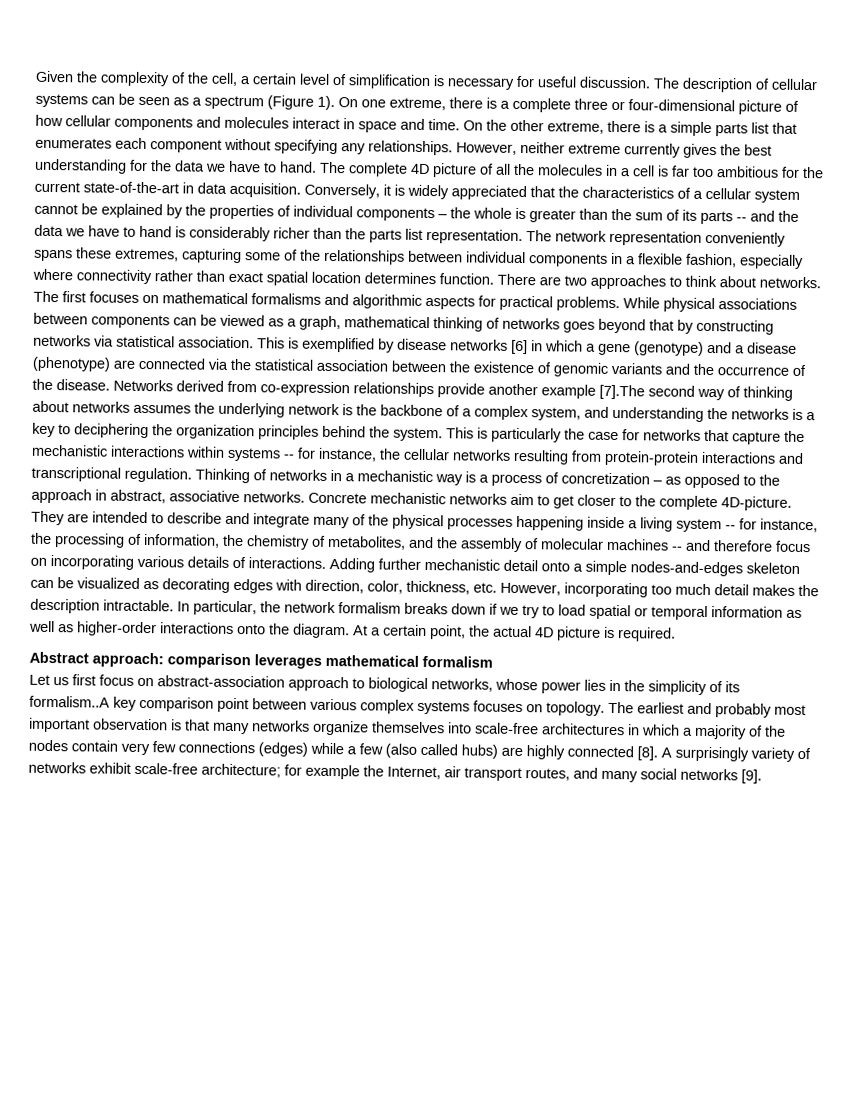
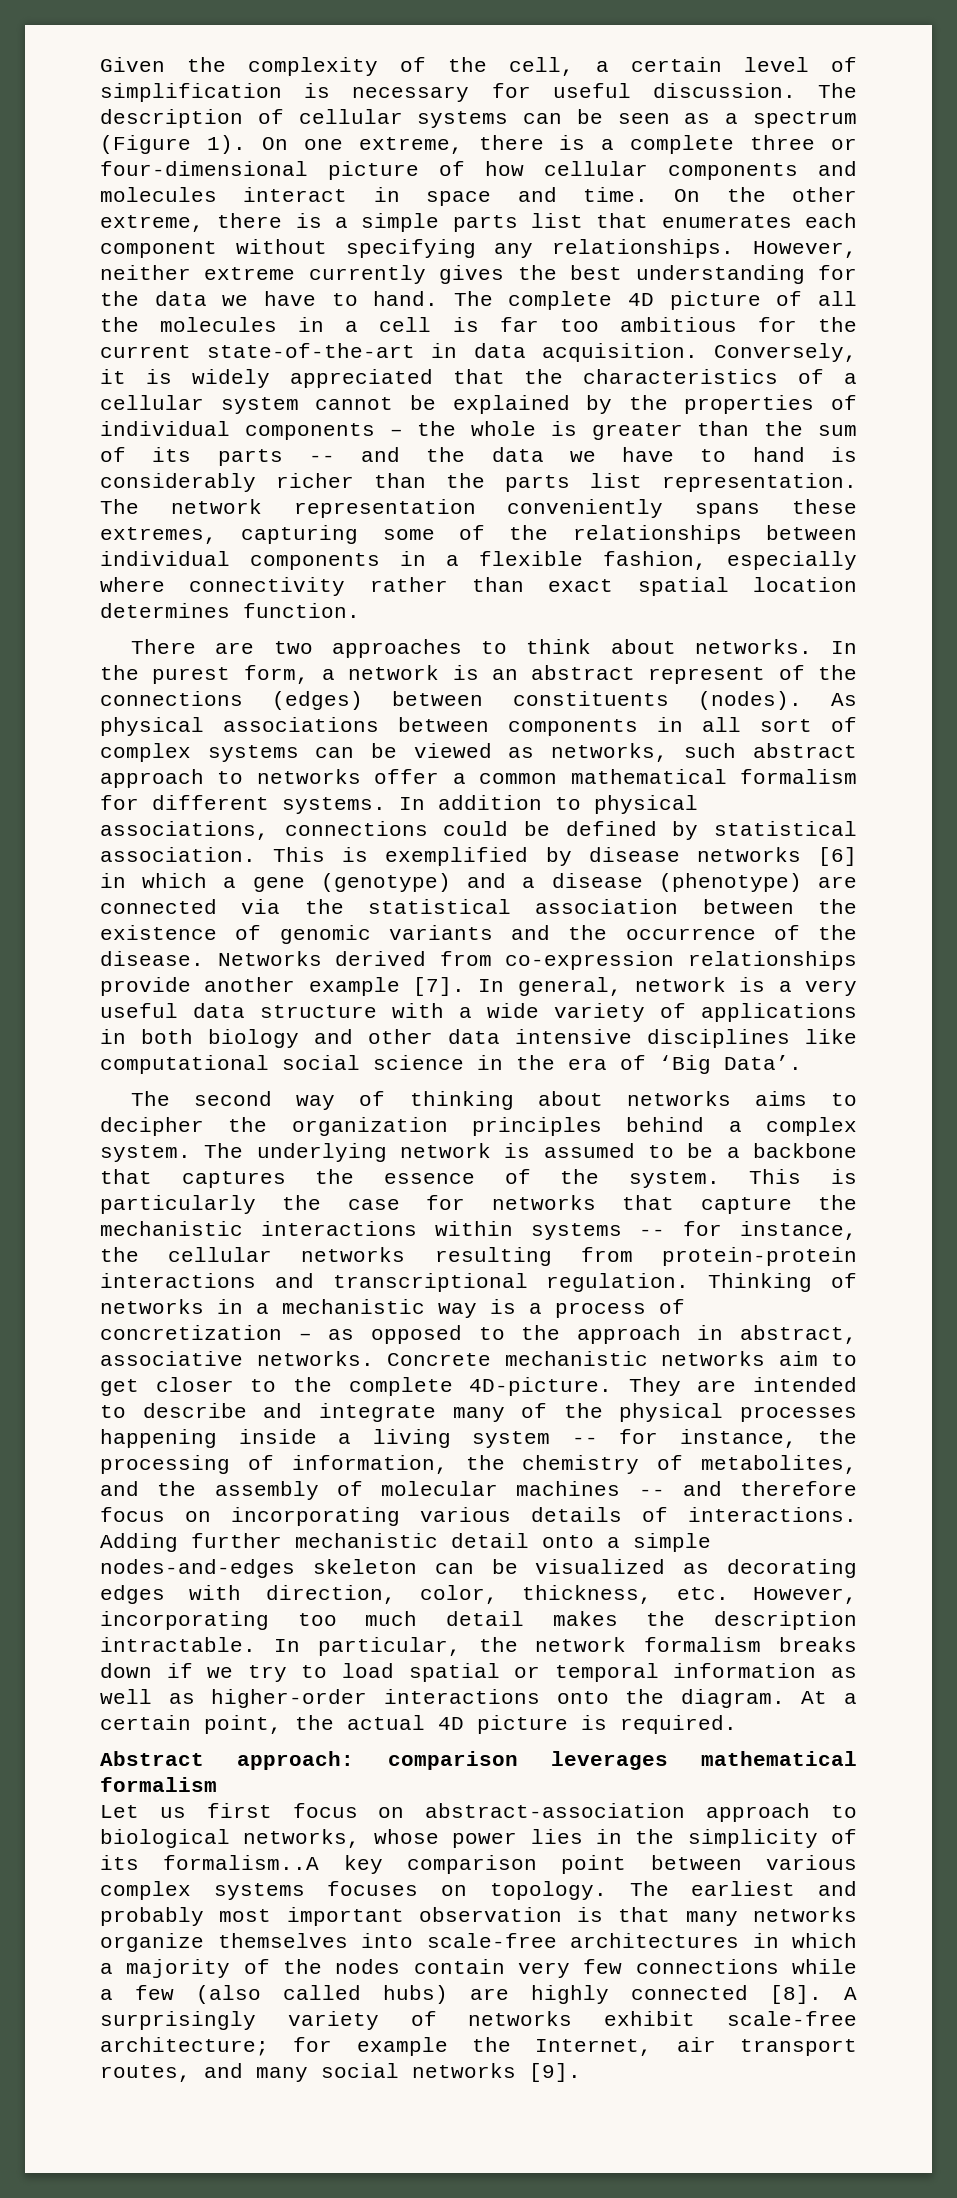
- The network representation conveniently spans these extremes, capturing some of the relationships between individual components in a flexible fashion, especially where connectivity rather than exact spatial location determines function. There are two approaches to think about networks.
+ The network representation conveniently spans these extremes, capturing some of the relationships between individual components in a flexible fashion, especially where connectivity rather than exact spatial location determines function.
+ There are two approaches to think about networks.
- The first focuses on mathematical formalisms and algorithmic aspects for practical problems. While physical associations between components can be viewed as a graph, mathematical thinking of networks goes beyond that by constructing networks via statistical association.
+ In the purest form, a network is an abstract represent of the connections (edges) between constituents (nodes). As physical associations between components in all sort of complex systems can be viewed as networks, such abstract approach to networks offer a common mathematical formalism for different systems. In addition to physical associations, connections could be defined by statistical association.
- Networks derived from co-expression relationships provide another example [7].The second way of thinking about networks assumes the underlying network is the backbone of a complex system, and understanding the networks is a key to deciphering the organization principles behind the system.
+ Networks derived from co-expression relationships provide another example [7]. In general, network is a very useful data structure with a wide variety of applications in both biology and other data intensive disciplines like computational social science in the era of ‘Big Data’.
+ The second way of thinking about networks aims to decipher the organization principles behind a complex system. The underlying network is assumed to be a backbone that captures the essence of the system.
- The earliest and probably most important observation is that many networks organize themselves into scale-free architectures in which a majority of the nodes contain very few connections (edges) while a few (also called hubs) are highly connected [8].
+ The earliest and probably most important observation is that many networks organize themselves into scale-free architectures in which a majority of the nodes contain very few connections while a few (also called hubs) are highly connected [8].

